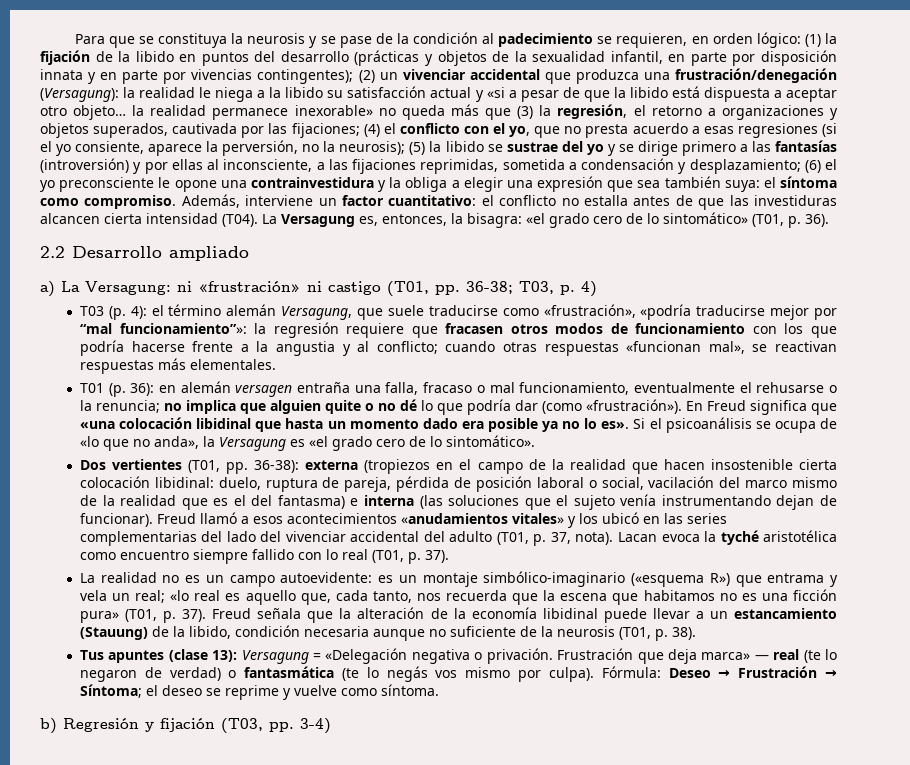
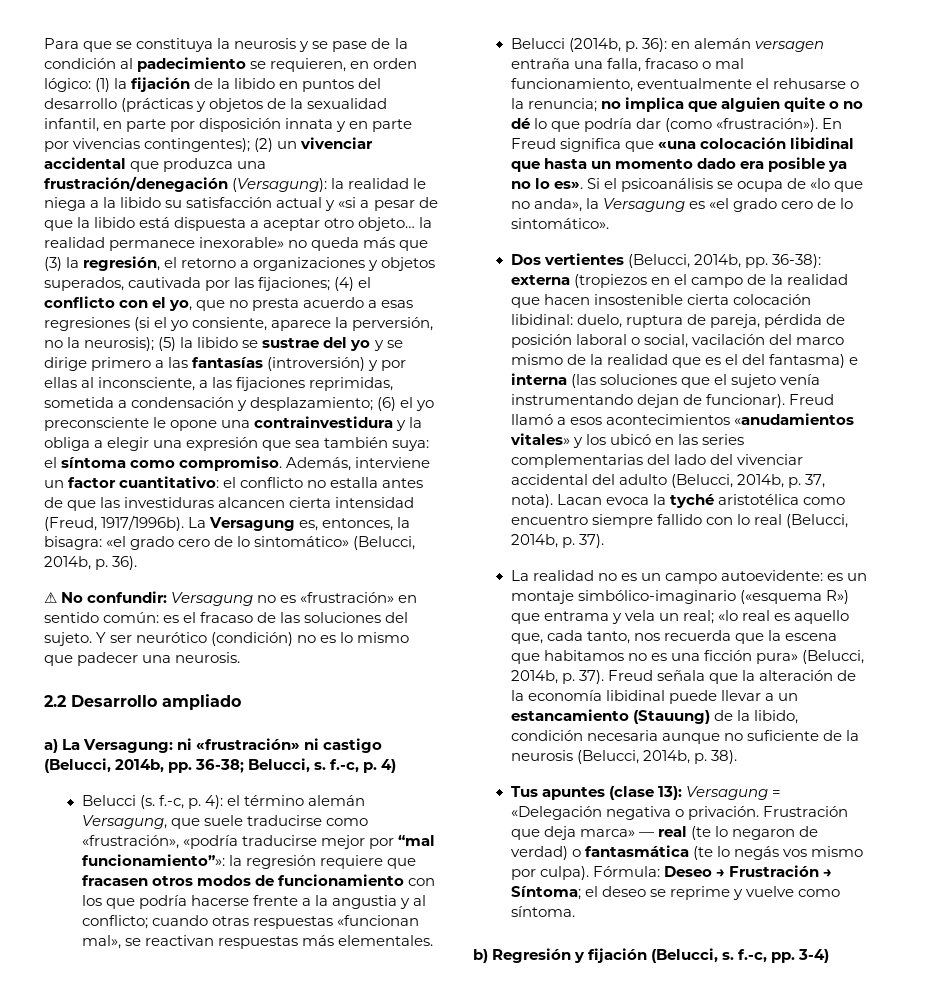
- Además, interviene un factor cuantitativo: el conflicto no estalla antes de que las investiduras alcancen cierta intensidad (T04).
+ Además, interviene un factor cuantitativo: el conflicto no estalla antes de que las investiduras alcancen cierta intensidad (Freud, 1917/1996b).
- La Versagung es, entonces, la bisagra: «el grado cero de lo sintomático» (T01, p. 36).
+ La Versagung es, entonces, la bisagra: «el grado cero de lo sintomático» (Belucci, 2014b, p. 36).
+ ⚠ No confundir: Versagung no es «frustración» en sentido común: es el fracaso de las soluciones del sujeto. Y ser neurótico (condición) no es lo mismo que padecer una neurosis.
- a) La Versagung: ni «frustración» ni castigo (T01, pp. 36-38; T03, p. 4)
- T03 (p. 4): el término alemán Versagung, que suele traducirse como «frustración», «podría traducirse mejor por “mal funcionamiento”»: la regresión requiere que fracasen otros modos de funcionamiento con los que podría hacerse frente a la angustia y al conflicto; cuando otras respuestas «funcionan mal», se reactivan respuestas más elementales.
+ a) La Versagung: ni «frustración» ni castigo (Belucci, 2014b, pp. 36-38; Belucci, s. f.-c, p. 4)
+ Belucci (s. f.-c, p. 4): el término alemán Versagung, que suele traducirse como «frustración», «podría traducirse mejor por “mal funcionamiento”»: la regresión requiere que fracasen otros modos de funcionamiento con los que podría hacerse frente a la angustia y al conflicto; cuando otras respuestas «funcionan mal», se reactivan respuestas más elementales.
- T01 (p. 36): en alemán versagen entraña una falla, fracaso o mal funcionamiento, eventualmente el rehusarse o la renuncia; no implica que alguien quite o no dé lo que podría dar (como «frustración»).
+ Belucci (2014b, p. 36): en alemán versagen entraña una falla, fracaso o mal funcionamiento, eventualmente el rehusarse o la renuncia; no implica que alguien quite o no dé lo que podría dar (como «frustración»).
- Dos vertientes (T01, pp. 36-38): externa (tropiezos en el campo de la realidad que hacen insostenible cierta colocación libidinal: duelo, ruptura de pareja, pérdida de posición laboral o social, vacilación del marco mismo de la realidad que es el del fantasma) e interna (las soluciones que el sujeto venía instrumentando dejan de funcionar).
+ Dos vertientes (Belucci, 2014b, pp. 36-38): externa (tropiezos en el campo de la realidad que hacen insostenible cierta colocación libidinal: duelo, ruptura de pareja, pérdida de posición laboral o social, vacilación del marco mismo de la realidad que es el del fantasma) e interna (las soluciones que el sujeto venía instrumentando dejan de funcionar).
- Freud llamó a esos acontecimientos «anudamientos vitales» y los ubicó en las series complementarias del lado del vivenciar accidental del adulto (T01, p. 37, nota).
+ Freud llamó a esos acontecimientos «anudamientos vitales» y los ubicó en las series complementarias del lado del vivenciar accidental del adulto (Belucci, 2014b, p. 37, nota).
- Lacan evoca la tyché aristotélica como encuentro siempre fallido con lo real (T01, p. 37).
+ Lacan evoca la tyché aristotélica como encuentro siempre fallido con lo real (Belucci, 2014b, p. 37).
- La realidad no es un campo autoevidente: es un montaje simbólico-imaginario («esquema R») que entrama y vela un real; «lo real es aquello que, cada tanto, nos recuerda que la escena que habitamos no es una ficción pura» (T01, p. 37).
+ La realidad no es un campo autoevidente: es un montaje simbólico-imaginario («esquema R») que entrama y vela un real; «lo real es aquello que, cada tanto, nos recuerda que la escena que habitamos no es una ficción pura» (Belucci, 2014b, p. 37).
- Freud señala que la alteración de la economía libidinal puede llevar a un estancamiento (Stauung) de la libido, condición necesaria aunque no suficiente de la neurosis (T01, p. 38).
+ Freud señala que la alteración de la economía libidinal puede llevar a un estancamiento (Stauung) de la libido, condición necesaria aunque no suficiente de la neurosis (Belucci, 2014b, p. 38).
- b) Regresión y fijación (T03, pp. 3-4)
+ b) Regresión y fijación (Belucci, s. f.-c, pp. 3-4)

